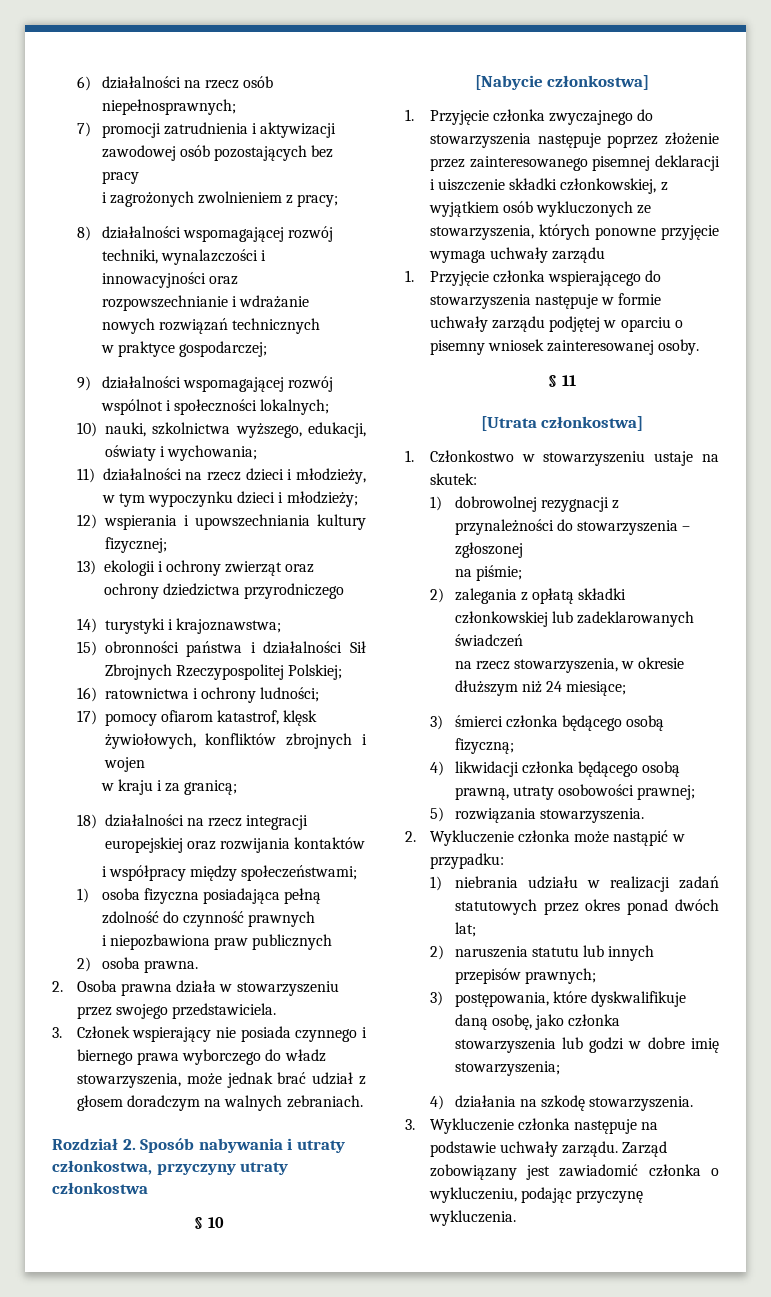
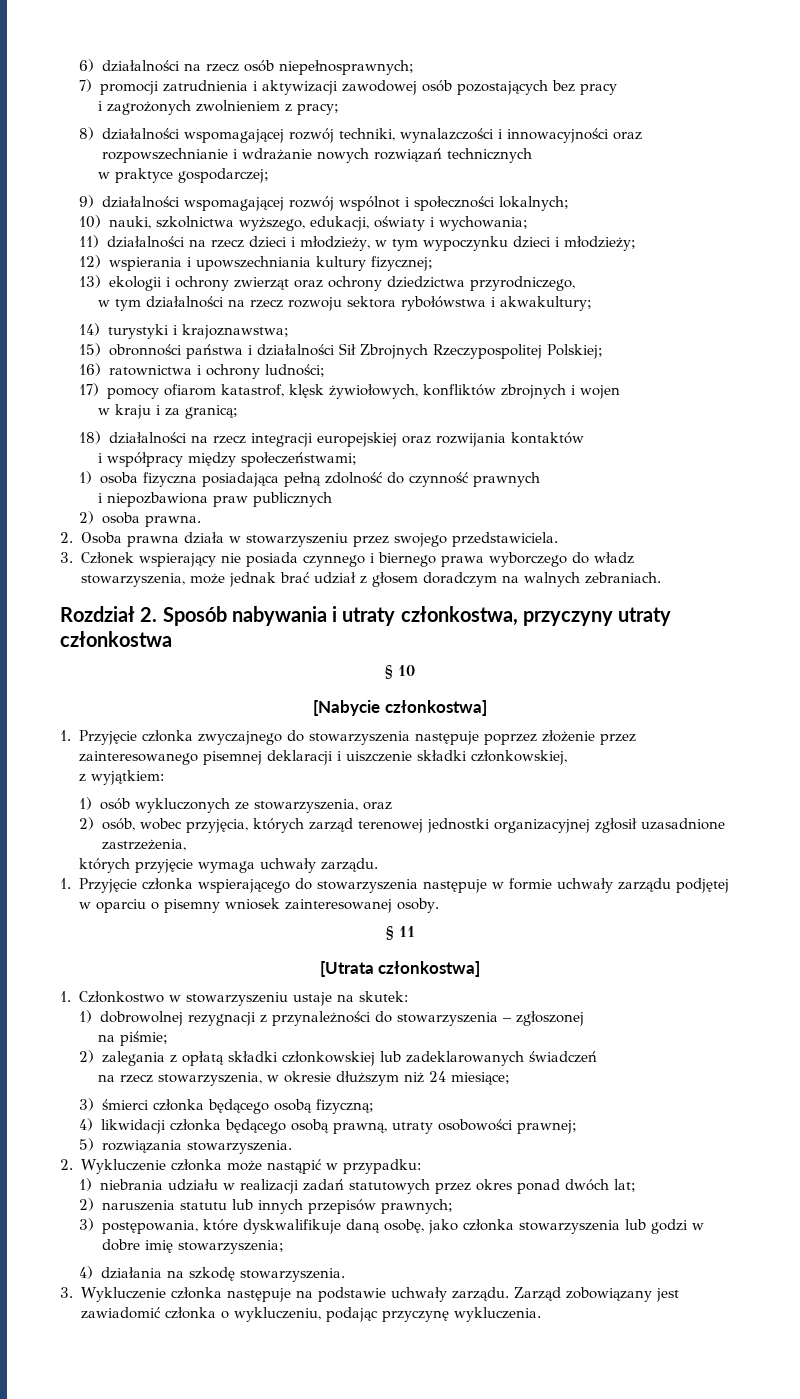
- 13) ekologii i ochrony zwierząt oraz ochrony dziedzictwa przyrodniczego
+ 13) ekologii i ochrony zwierząt oraz ochrony dziedzictwa przyrodniczego,
+ w tym działalności na rzecz rozwoju sektora rybołówstwa i akwakultury;
- 1. Przyjęcie członka zwyczajnego do stowarzyszenia następuje poprzez złożenie przez zainteresowanego pisemnej deklaracji i uiszczenie składki członkowskiej, z wyjątkiem osób wykluczonych ze stowarzyszenia, których ponowne przyjęcie wymaga uchwały zarządu
+ 1. Przyjęcie członka zwyczajnego do stowarzyszenia następuje poprzez złożenie przez zainteresowanego pisemnej deklaracji i uiszczenie składki członkowskiej,
+ z wyjątkiem:
+ 1) osób wykluczonych ze stowarzyszenia, oraz
+ 2) osób, wobec przyjęcia, których zarząd terenowej jednostki organizacyjnej zgłosił uzasadnione zastrzeżenia,
+ których przyjęcie wymaga uchwały zarządu.

